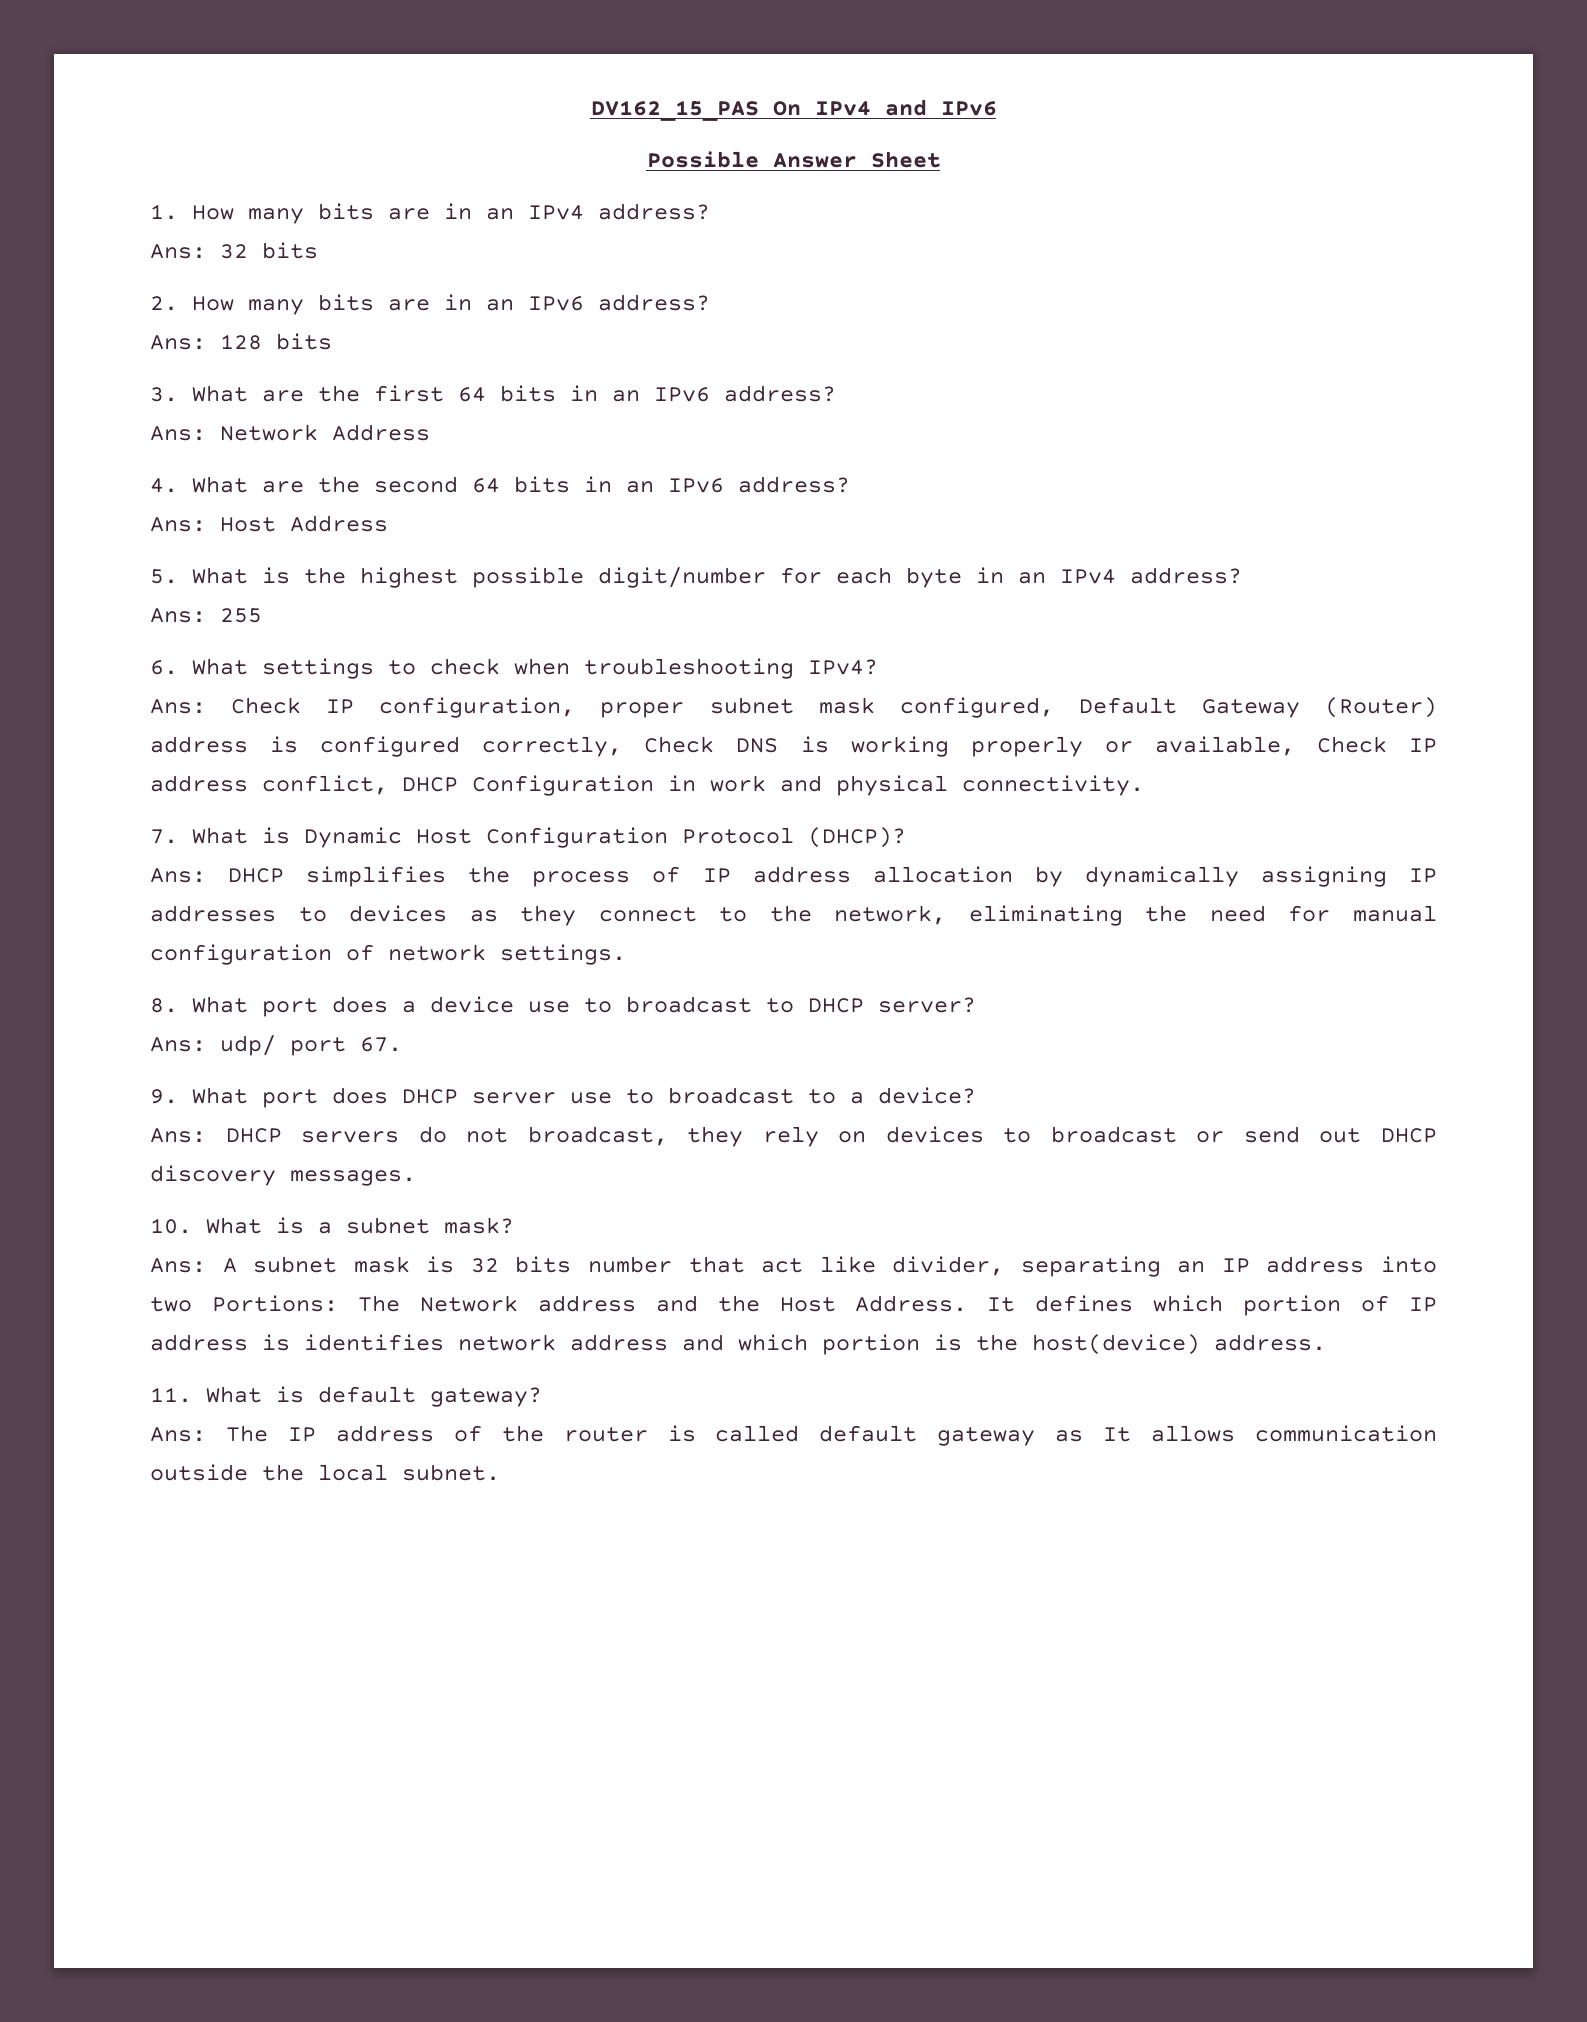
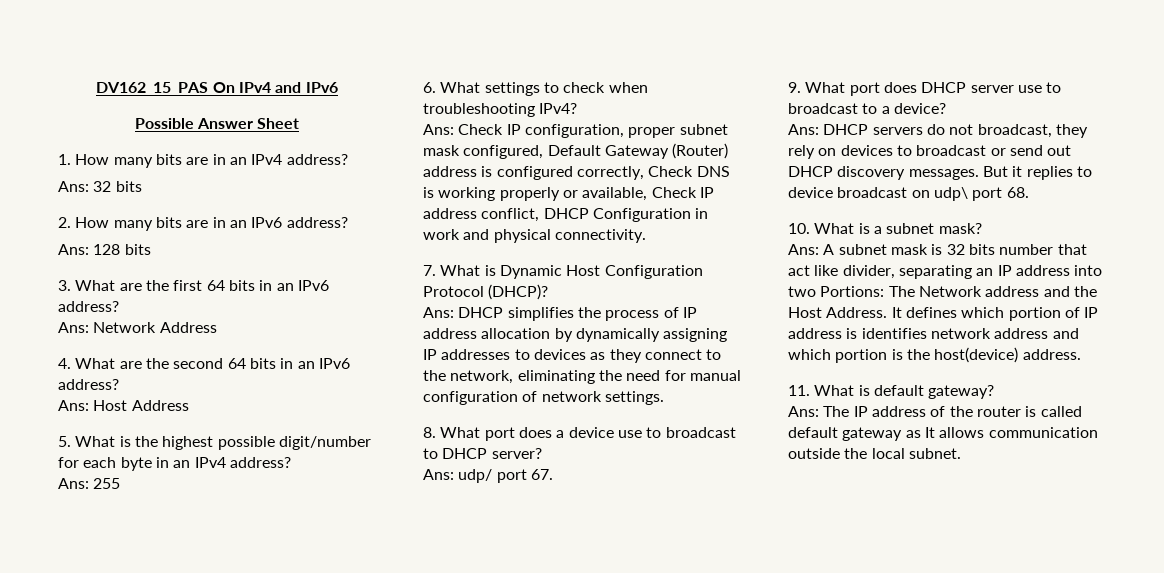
+ But it replies to device broadcast on udp\ port 68.

